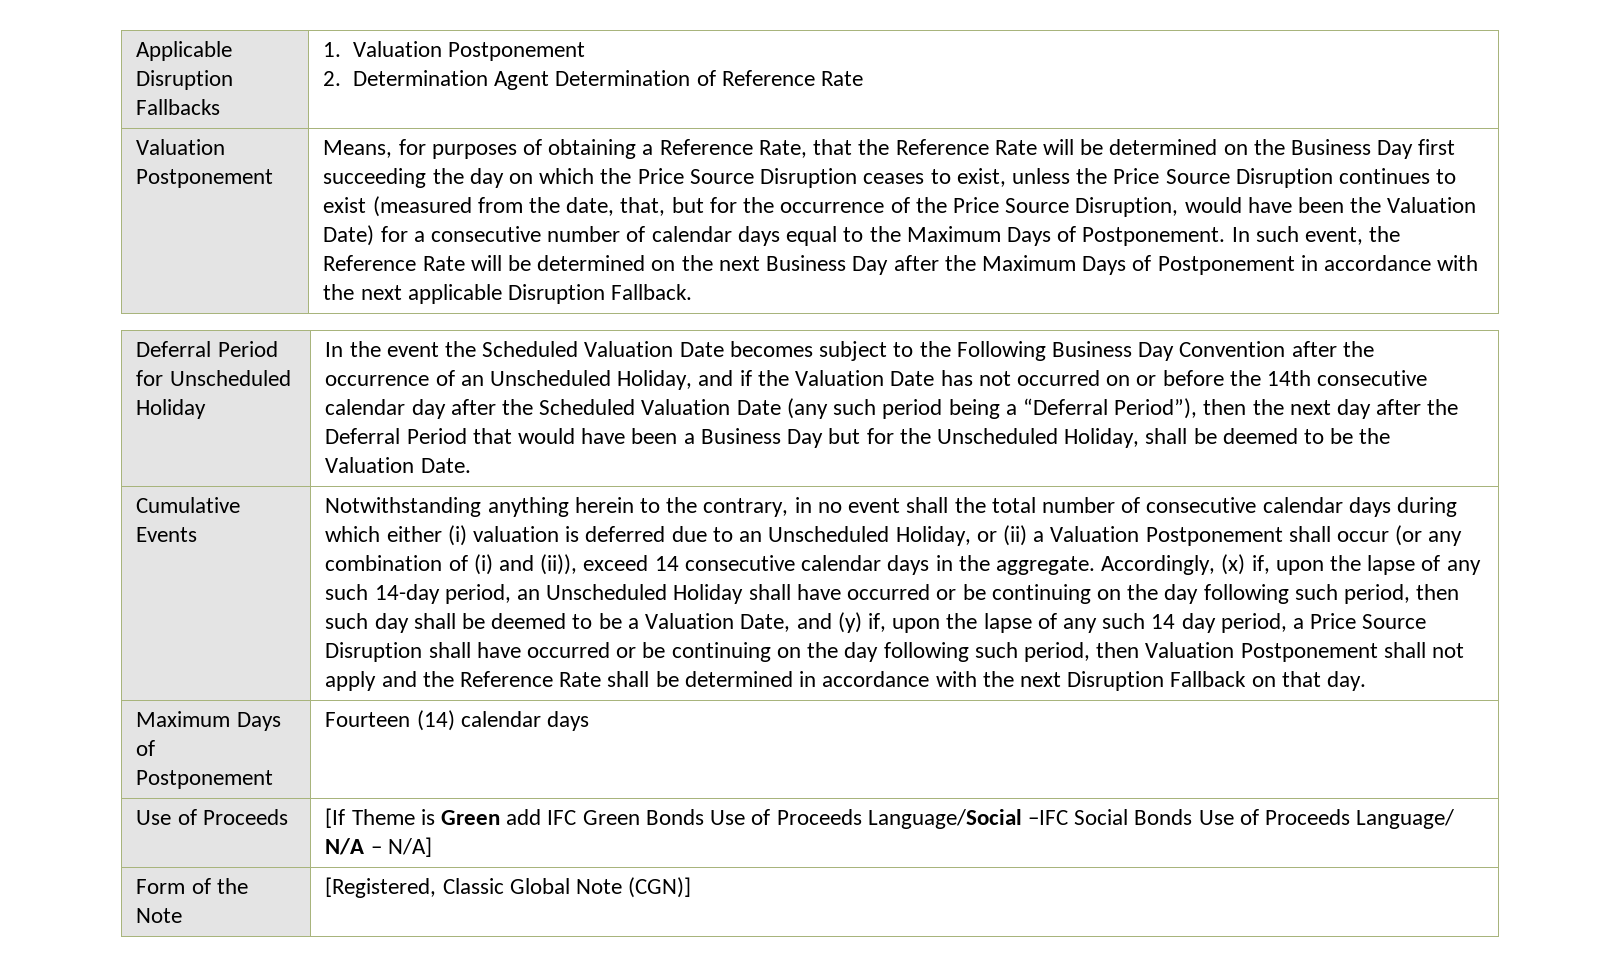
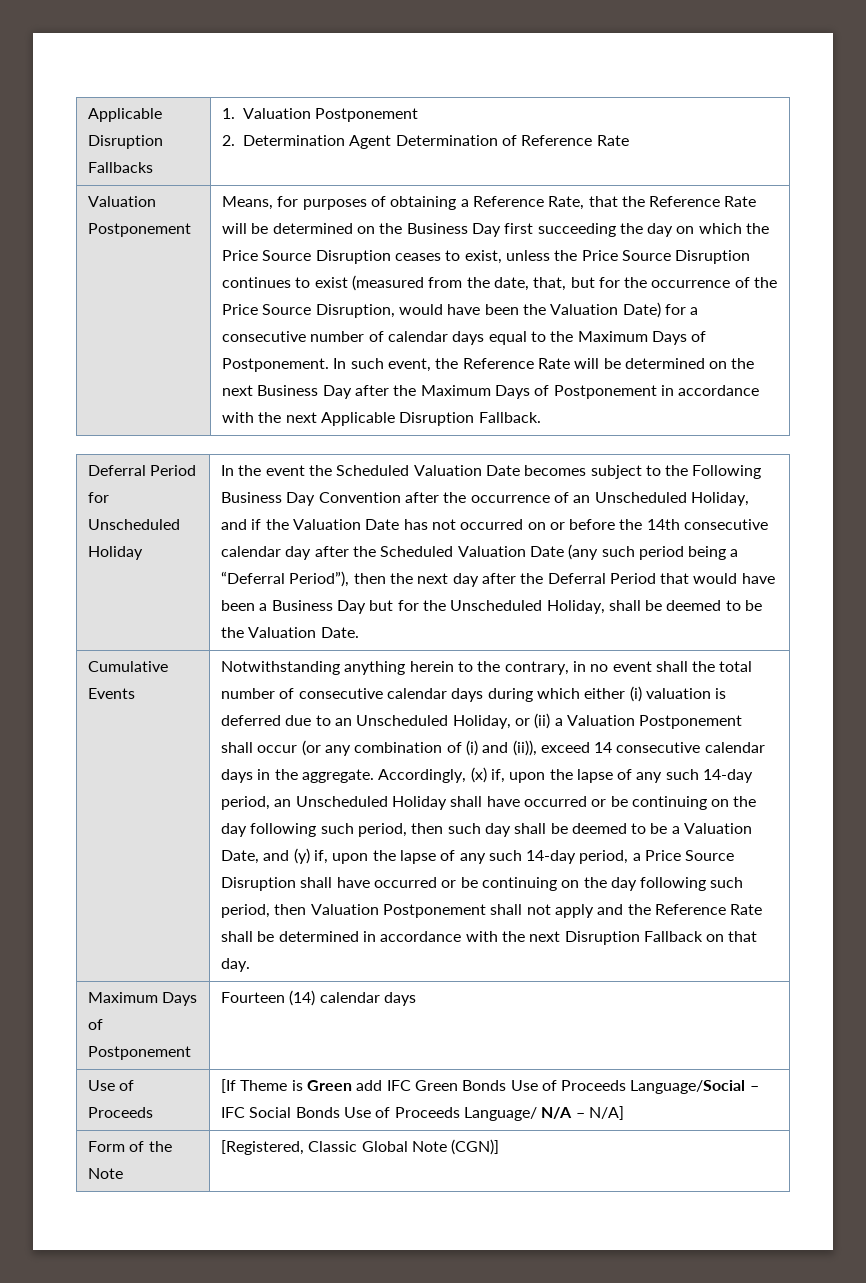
- In such event, the Reference Rate will be determined on the next Business Day after the Maximum Days of Postponement in accordance with the next applicable Disruption Fallback.
+ In such event, the Reference Rate will be determined on the next Business Day after the Maximum Days of Postponement in accordance with the next Applicable Disruption Fallback.
- Accordingly, (x) if, upon the lapse of any such 14-day period, an Unscheduled Holiday shall have occurred or be continuing on the day following such period, then such day shall be deemed to be a Valuation Date, and (y) if, upon the lapse of any such 14 day period, a Price Source Disruption shall have occurred or be continuing on the day following such period, then Valuation Postponement shall not apply and the Reference Rate shall be determined in accordance with the next Disruption Fallback on that day.
+ Accordingly, (x) if, upon the lapse of any such 14-day period, an Unscheduled Holiday shall have occurred or be continuing on the day following such period, then such day shall be deemed to be a Valuation Date, and (y) if, upon the lapse of any such 14-day period, a Price Source Disruption shall have occurred or be continuing on the day following such period, then Valuation Postponement shall not apply and the Reference Rate shall be determined in accordance with the next Disruption Fallback on that day.
- Use of Proceeds | [If Theme is Green add IFC Green Bonds Use of Proceeds Language/Social –IFC Social Bonds Use of Proceeds Language/ N/A – N/A]
+ Use of Proceeds | [If Theme is Green add IFC Green Bonds Use of Proceeds Language/Social – IFC Social Bonds Use of Proceeds Language/ N/A – N/A]

